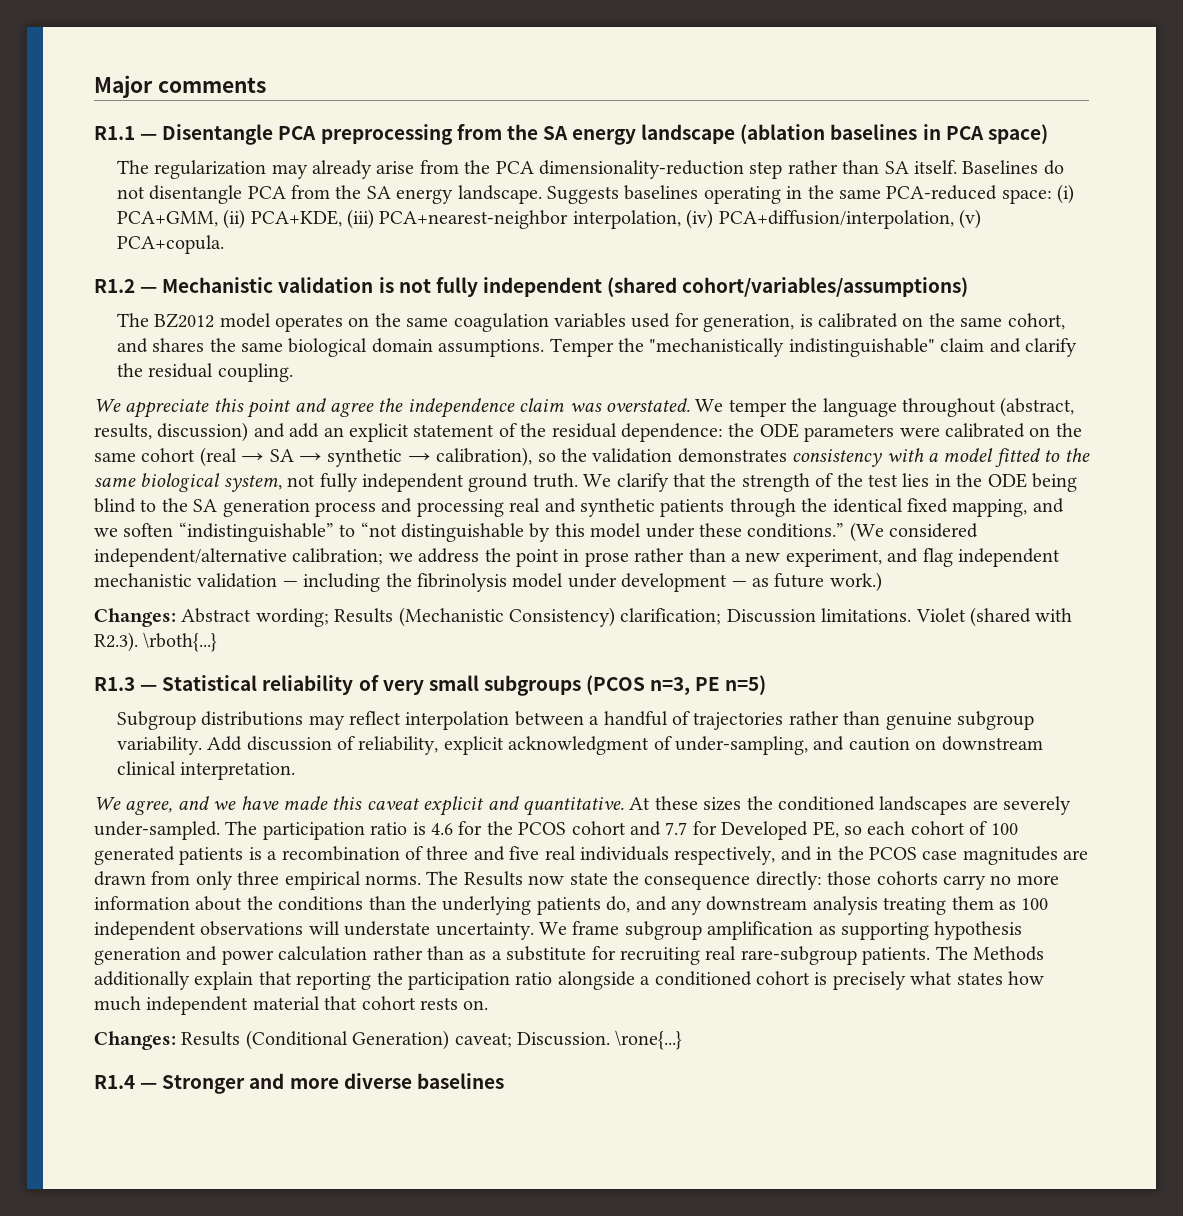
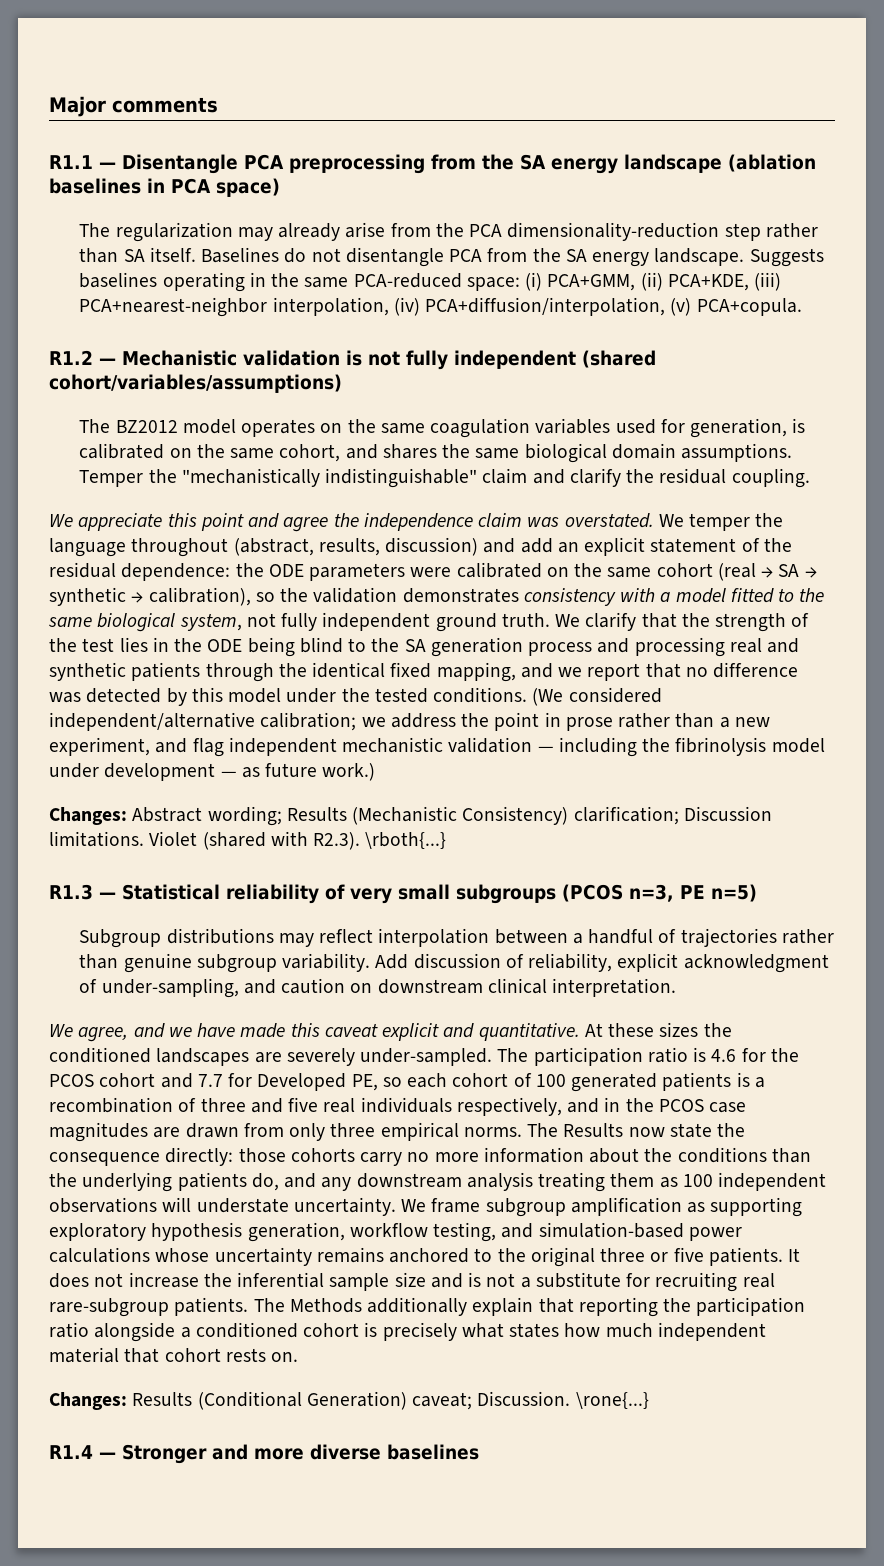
- We clarify that the strength of the test lies in the ODE being blind to the SA generation process and processing real and synthetic patients through the identical fixed mapping, and we soften “indistinguishable” to “not distinguishable by this model under these conditions.”
+ We clarify that the strength of the test lies in the ODE being blind to the SA generation process and processing real and synthetic patients through the identical fixed mapping, and we report that no difference was detected by this model under the tested conditions.
- We frame subgroup amplification as supporting hypothesis generation and power calculation rather than as a substitute for recruiting real rare-subgroup patients.
+ We frame subgroup amplification as supporting exploratory hypothesis generation, workflow testing, and simulation-based power calculations whose uncertainty remains anchored to the original three or five patients. It does not increase the inferential sample size and is not a substitute for recruiting real rare-subgroup patients.

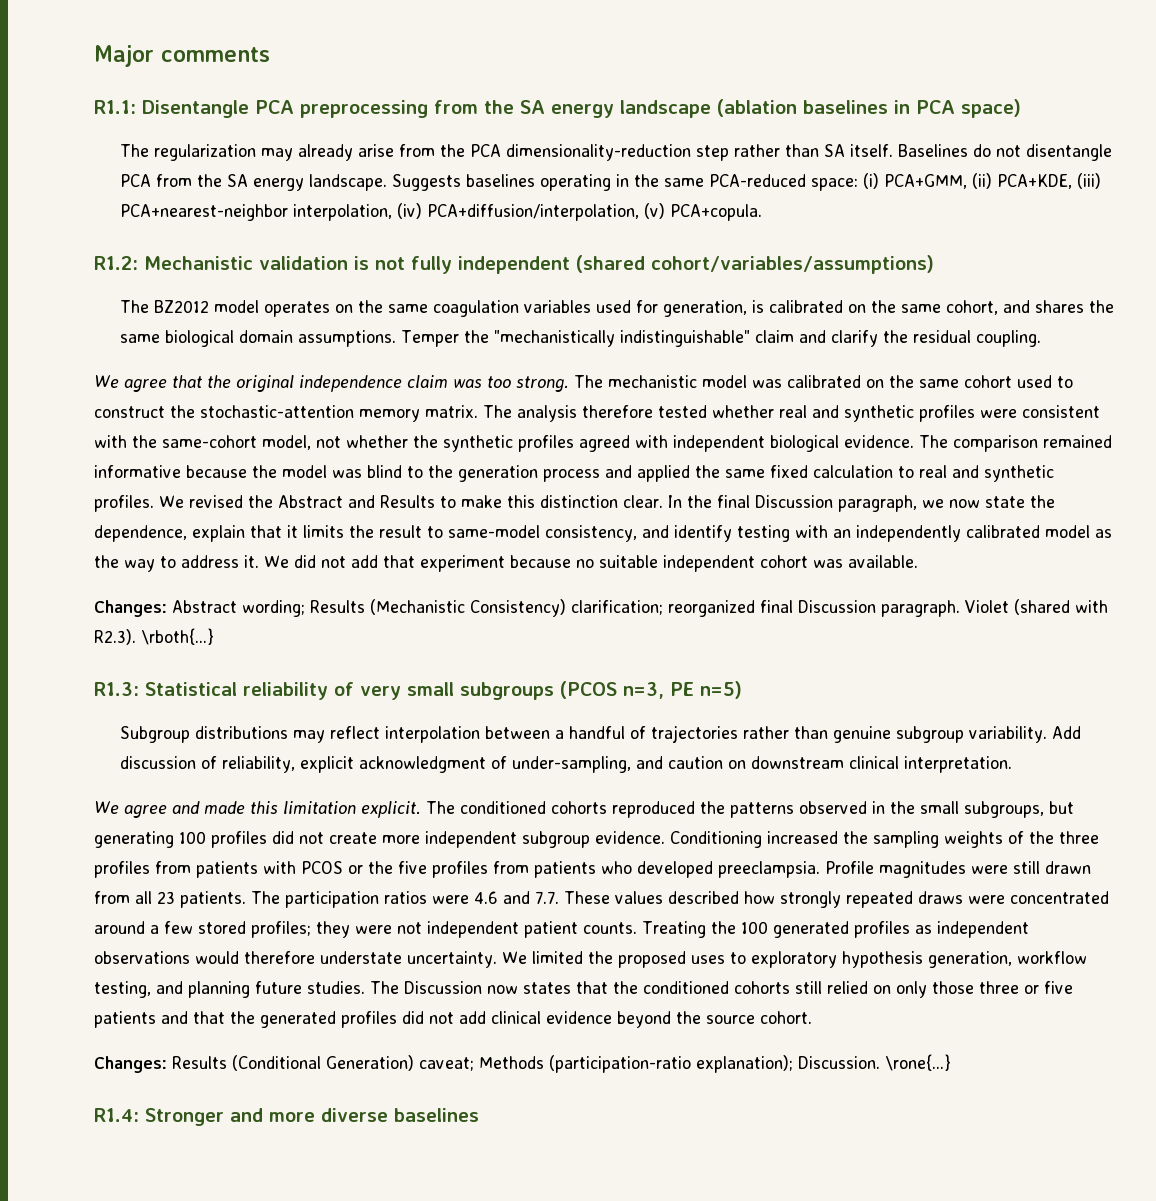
- R1.1 — Disentangle PCA preprocessing from the SA energy landscape (ablation baselines in PCA space)
+ R1.1: Disentangle PCA preprocessing from the SA energy landscape (ablation baselines in PCA space)
- R1.2 — Mechanistic validation is not fully independent (shared cohort/variables/assumptions)
+ R1.2: Mechanistic validation is not fully independent (shared cohort/variables/assumptions)
- We appreciate this point and agree the independence claim was overstated. We temper the language throughout (abstract, results, discussion) and add an explicit statement of the residual dependence: the ODE parameters were calibrated on the same cohort (real → SA → synthetic → calibration), so the validation demonstrates consistency with a model fitted to the same biological system, not fully independent ground truth. We clarify that the strength of the test lies in the ODE being blind to the SA generation process and processing real and synthetic patients through the identical fixed mapping, and we report that no difference was detected by this model under the tested conditions. (We considered independent/alternative calibration; we address the point in prose rather than a new experiment, and flag independent mechanistic validation — including the fibrinolysis model under development — as future work.)
+ We agree that the original independence claim was too strong. The mechanistic model was calibrated on the same cohort used to construct the stochastic-attention memory matrix. The analysis therefore tested whether real and synthetic profiles were consistent with the same-cohort model, not whether the synthetic profiles agreed with independent biological evidence. The comparison remained informative because the model was blind to the generation process and applied the same fixed calculation to real and synthetic profiles. We revised the Abstract and Results to make this distinction clear. In the final Discussion paragraph, we now state the dependence, explain that it limits the result to same-model consistency, and identify testing with an independently calibrated model as the way to address it. We did not add that experiment because no suitable independent cohort was available.
- Changes: Abstract wording; Results (Mechanistic Consistency) clarification; Discussion limitations.
+ Changes: Abstract wording; Results (Mechanistic Consistency) clarification; reorganized final Discussion paragraph.
- R1.3 — Statistical reliability of very small subgroups (PCOS n=3, PE n=5)
+ R1.3: Statistical reliability of very small subgroups (PCOS n=3, PE n=5)
- We agree, and we have made this caveat explicit and quantitative. At these sizes the conditioned landscapes are severely under-sampled. The participation ratio is 4.6 for the PCOS cohort and 7.7 for Developed PE, so each cohort of 100 generated patients is a recombination of three and five real individuals respectively, and in the PCOS case magnitudes are drawn from only three empirical norms. The Results now state the consequence directly: those cohorts carry no more information about the conditions than the underlying patients do, and any downstream analysis treating them as 100 independent observations will understate uncertainty. We frame subgroup amplification as supporting exploratory hypothesis generation, workflow testing, and simulation-based power calculations whose uncertainty remains anchored to the original three or five patients. It does not increase the inferential sample size and is not a substitute for recruiting real rare-subgroup patients. The Methods additionally explain that reporting the participation ratio alongside a conditioned cohort is precisely what states how much independent material that cohort rests on.
+ We agree and made this limitation explicit. The conditioned cohorts reproduced the patterns observed in the small subgroups, but generating 100 profiles did not create more independent subgroup evidence. Conditioning increased the sampling weights of the three profiles from patients with PCOS or the five profiles from patients who developed preeclampsia. Profile magnitudes were still drawn from all 23 patients. The participation ratios were 4.6 and 7.7. These values described how strongly repeated draws were concentrated around a few stored profiles; they were not independent patient counts. Treating the 100 generated profiles as independent observations would therefore understate uncertainty. We limited the proposed uses to exploratory hypothesis generation, workflow testing, and planning future studies. The Discussion now states that the conditioned cohorts still relied on only those three or five patients and that the generated profiles did not add clinical evidence beyond the source cohort.
- Changes: Results (Conditional Generation) caveat; Discussion.
+ Changes: Results (Conditional Generation) caveat; Methods (participation-ratio explanation); Discussion.
- R1.4 — Stronger and more diverse baselines
+ R1.4: Stronger and more diverse baselines

